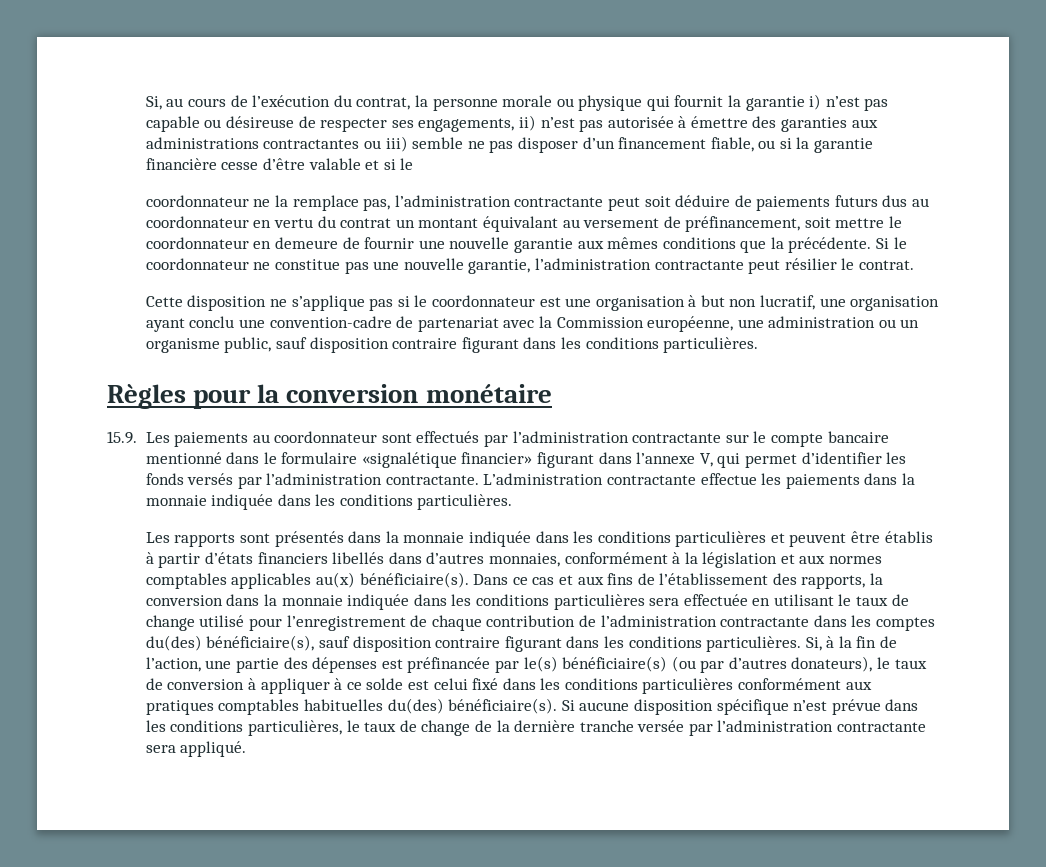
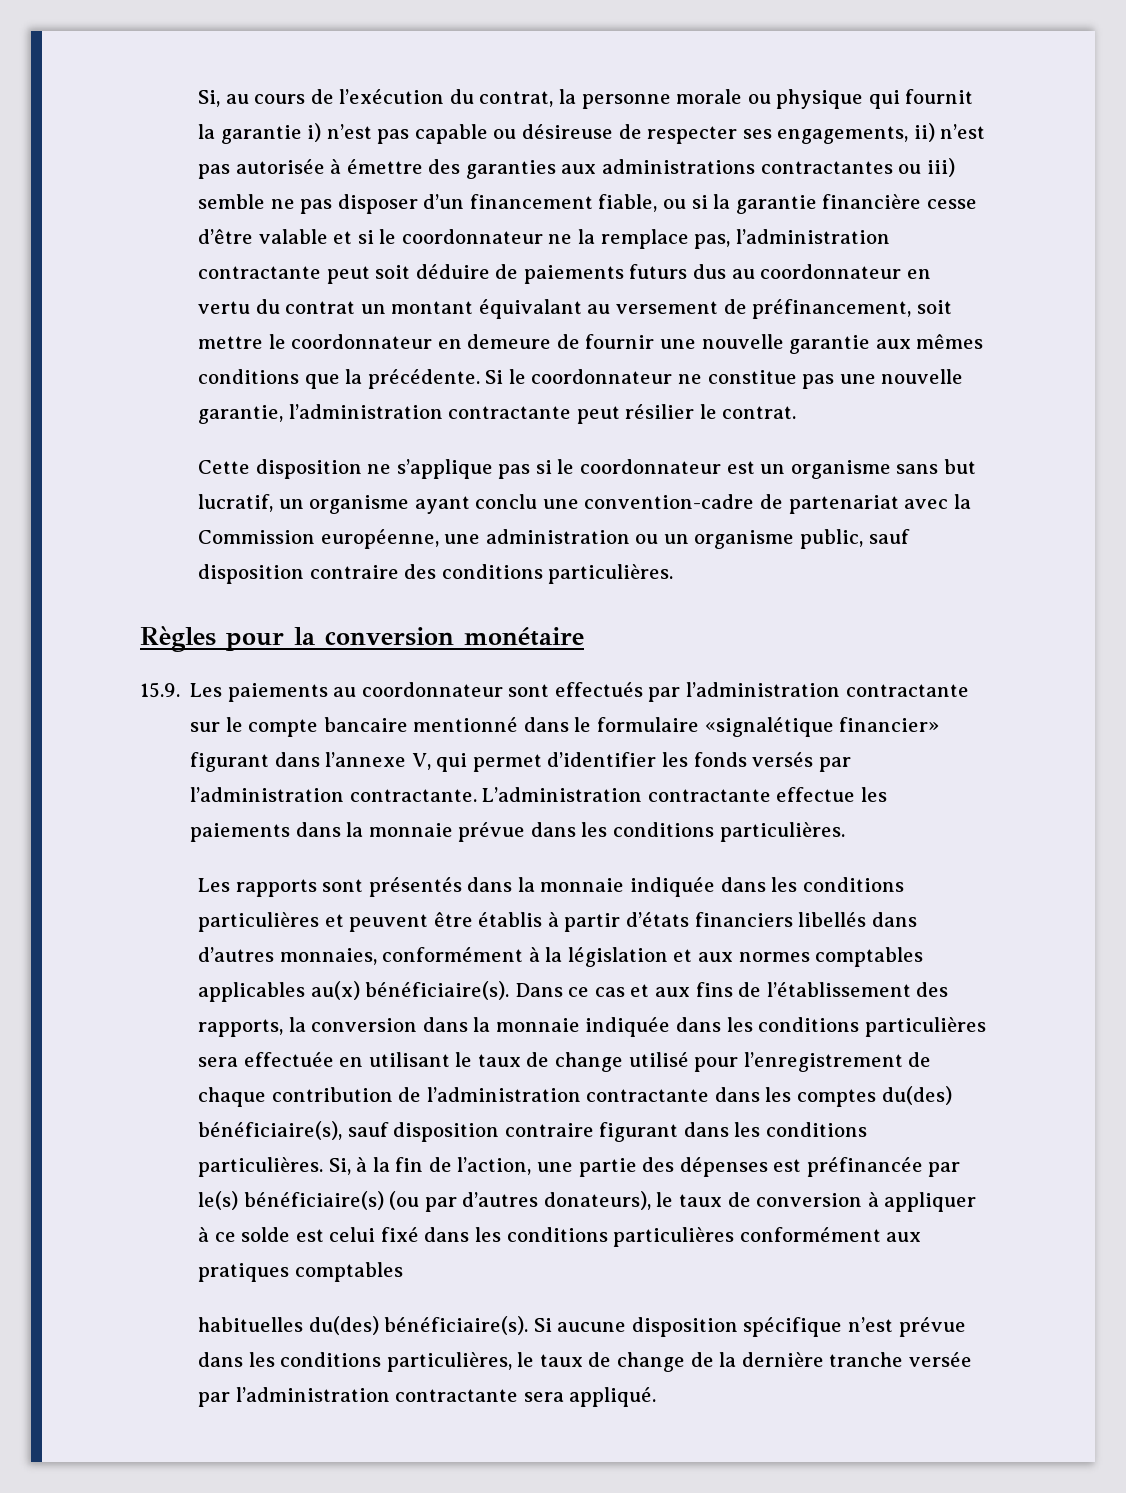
- Si, au cours de l’exécution du contrat, la personne morale ou physique qui fournit la garantie i) n’est pas capable ou désireuse de respecter ses engagements, ii) n’est pas autorisée à émettre des garanties aux administrations contractantes ou iii) semble ne pas disposer d’un financement fiable, ou si la garantie financière cesse d’être valable et si le
- coordonnateur ne la remplace pas, l’administration contractante peut soit déduire de paiements futurs dus au coordonnateur en vertu du contrat un montant équivalant au versement de préfinancement, soit mettre le coordonnateur en demeure de fournir une nouvelle garantie aux mêmes conditions que la précédente.
+ Si, au cours de l’exécution du contrat, la personne morale ou physique qui fournit la garantie i) n’est pas capable ou désireuse de respecter ses engagements, ii) n’est pas autorisée à émettre des garanties aux administrations contractantes ou iii) semble ne pas disposer d’un financement fiable, ou si la garantie financière cesse d’être valable et si le coordonnateur ne la remplace pas, l’administration contractante peut soit déduire de paiements futurs dus au coordonnateur en vertu du contrat un montant équivalant au versement de préfinancement, soit mettre le coordonnateur en demeure de fournir une nouvelle garantie aux mêmes conditions que la précédente.
- Cette disposition ne s’applique pas si le coordonnateur est une organisation à but non lucratif, une organisation ayant conclu une convention-cadre de partenariat avec la Commission européenne, une administration ou un organisme public, sauf disposition contraire figurant dans les conditions particulières.
+ Cette disposition ne s’applique pas si le coordonnateur est un organisme sans but lucratif, un organisme ayant conclu une convention-cadre de partenariat avec la Commission européenne, une administration ou un organisme public, sauf disposition contraire des conditions particulières.
- L’administration contractante effectue les paiements dans la monnaie indiquée dans les conditions particulières.
+ L’administration contractante effectue les paiements dans la monnaie prévue dans les conditions particulières.
- Si, à la fin de l’action, une partie des dépenses est préfinancée par le(s) bénéficiaire(s) (ou par d’autres donateurs), le taux de conversion à appliquer à ce solde est celui fixé dans les conditions particulières conformément aux pratiques comptables habituelles du(des) bénéficiaire(s).
+ Si, à la fin de l’action, une partie des dépenses est préfinancée par le(s) bénéficiaire(s) (ou par d’autres donateurs), le taux de conversion à appliquer à ce solde est celui fixé dans les conditions particulières conformément aux pratiques comptables
+ habituelles du(des) bénéficiaire(s).

